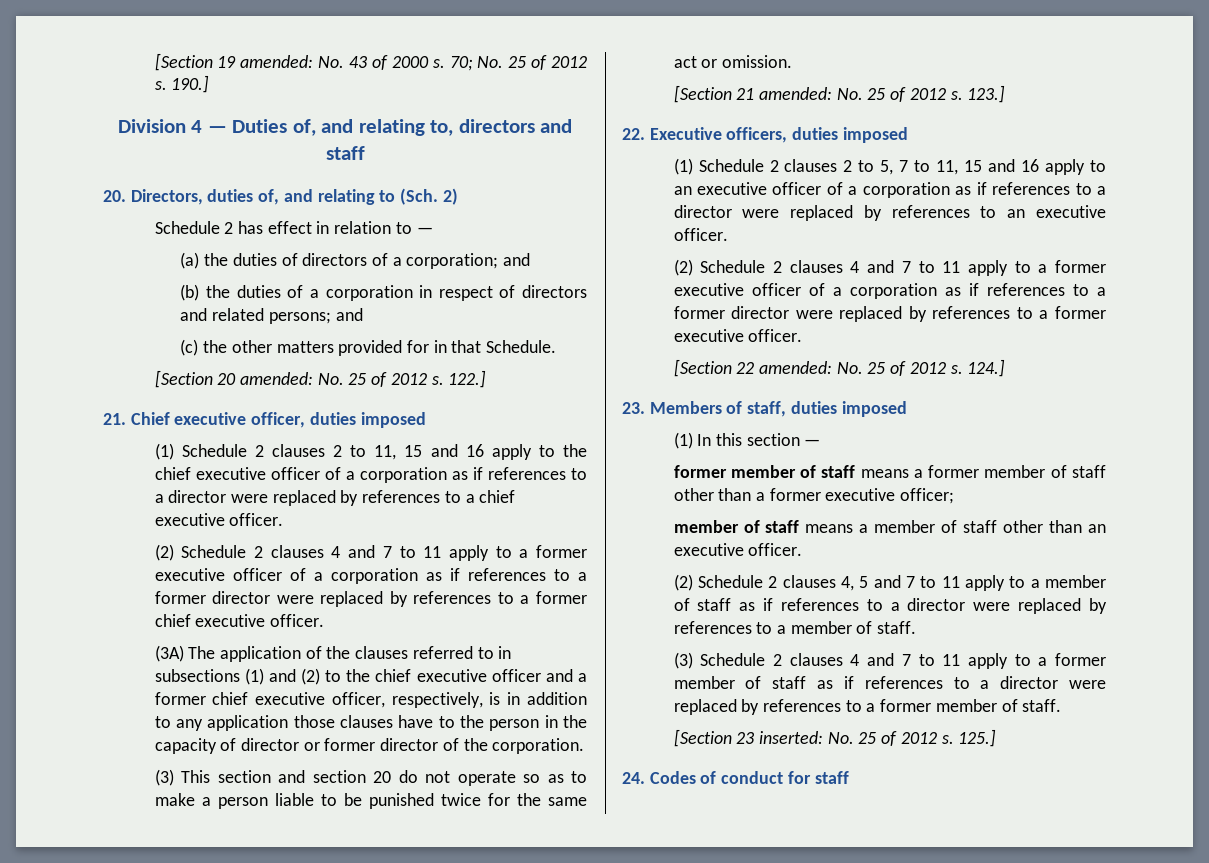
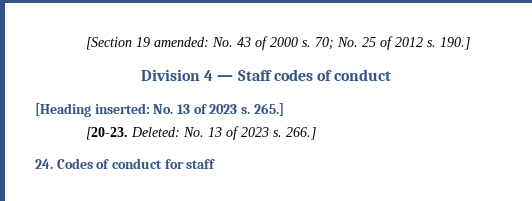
- Division 4 — Duties of, and relating to, directors and staff
- 20. Directors, duties of, and relating to (Sch. 2)
- Schedule 2 has effect in relation to —
- (a) the duties of directors of a corporation; and
- (b) the duties of a corporation in respect of directors and related persons; and
- (c) the other matters provided for in that Schedule.
- [Section 20 amended: No. 25 of 2012 s. 122.]
- 21. Chief executive officer, duties imposed
- (1) Schedule 2 clauses 2 to 11, 15 and 16 apply to the chief executive officer of a corporation as if references to a director were replaced by references to a chief executive officer.
- (2) Schedule 2 clauses 4 and 7 to 11 apply to a former executive officer of a corporation as if references to a former director were replaced by references to a former chief executive officer.
- (3A) The application of the clauses referred to in subsections (1) and (2) to the chief executive officer and a former chief executive officer, respectively, is in addition to any application those clauses have to the person in the capacity of director or former director of the corporation.
- (3) This section and section 20 do not operate so as to make a person liable to be punished twice for the same act or omission.
- [Section 21 amended: No. 25 of 2012 s. 123.]
- 22. Executive officers, duties imposed
- (1) Schedule 2 clauses 2 to 5, 7 to 11, 15 and 16 apply to an executive officer of a corporation as if references to a director were replaced by references to an executive officer.
- (2) Schedule 2 clauses 4 and 7 to 11 apply to a former executive officer of a corporation as if references to a former director were replaced by references to a former executive officer.
- [Section 22 amended: No. 25 of 2012 s. 124.]
- 23. Members of staff, duties imposed
- (1) In this section —
- former member of staff means a former member of staff other than a former executive officer;
- member of staff means a member of staff other than an executive officer.
- (2) Schedule 2 clauses 4, 5 and 7 to 11 apply to a member of staff as if references to a director were replaced by references to a member of staff.
- (3) Schedule 2 clauses 4 and 7 to 11 apply to a former member of staff as if references to a director were replaced by references to a former member of staff.
- [Section 23 inserted: No. 25 of 2012 s. 125.]
+ Division 4 — Staff codes of conduct
+ [Heading inserted: No. 13 of 2023 s. 265.]
+ [20-23. Deleted: No. 13 of 2023 s. 266.]

